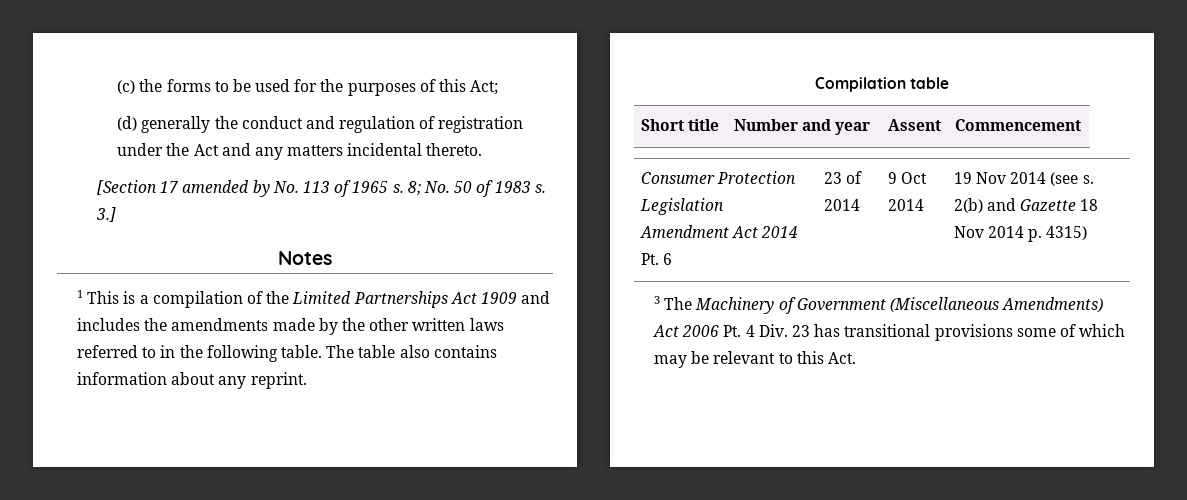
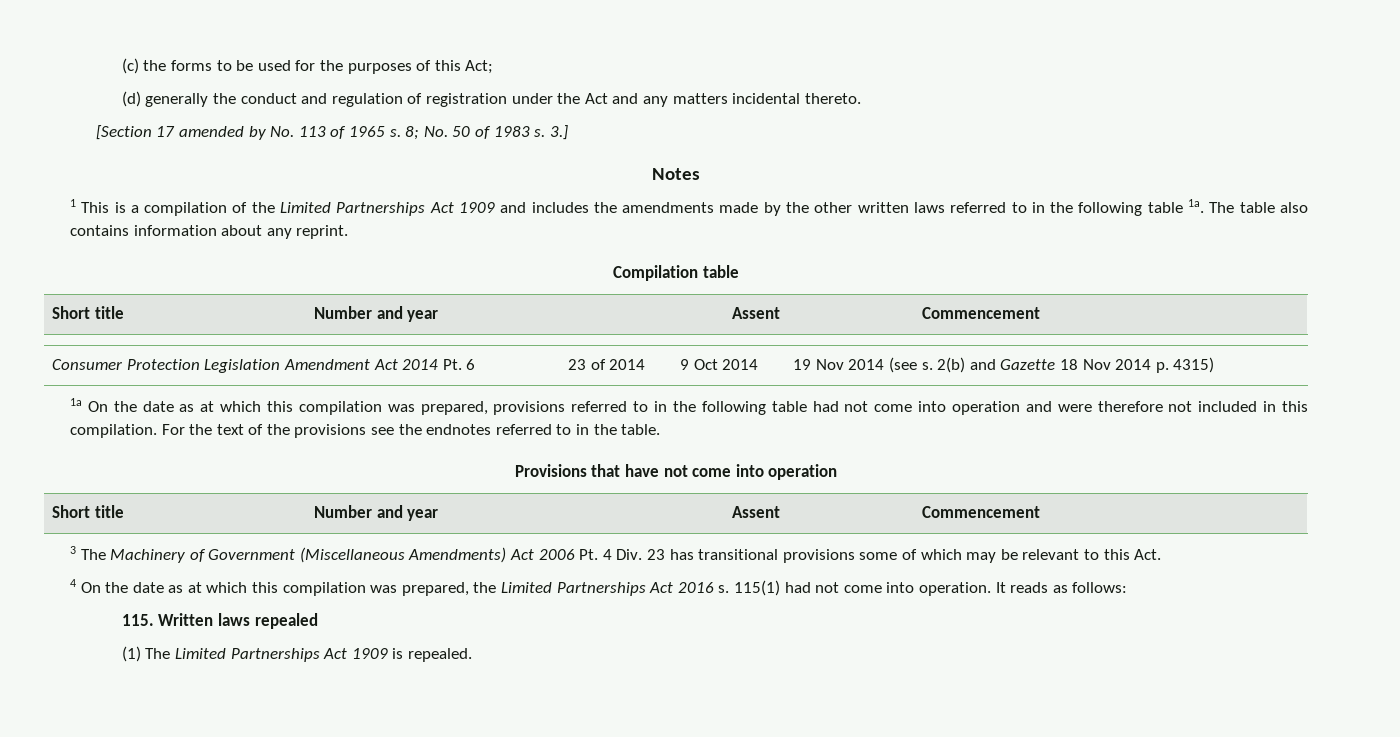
- 1 This is a compilation of the Limited Partnerships Act 1909 and includes the amendments made by the other written laws referred to in the following table.
+ 1 This is a compilation of the Limited Partnerships Act 1909 and includes the amendments made by the other written laws referred to in the following table 1a.
+ 1a On the date as at which this compilation was prepared, provisions referred to in the following table had not come into operation and were therefore not included in this compilation. For the text of the provisions see the endnotes referred to in the table.
+ Provisions that have not come into operation
+ Short title | Number and year | Assent | Commencement
+ 4 On the date as at which this compilation was prepared, the Limited Partnerships Act 2016 s. 115(1) had not come into operation. It reads as follows:
+ 115. Written laws repealed
+ (1) The Limited Partnerships Act 1909 is repealed.

